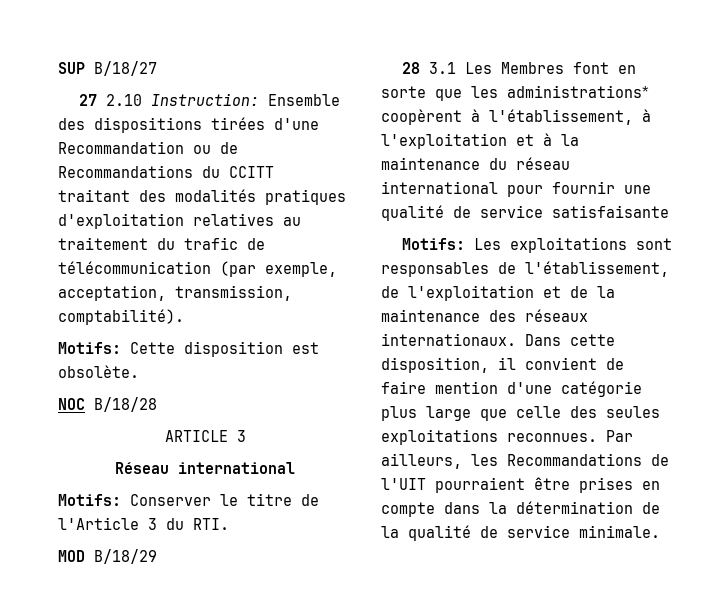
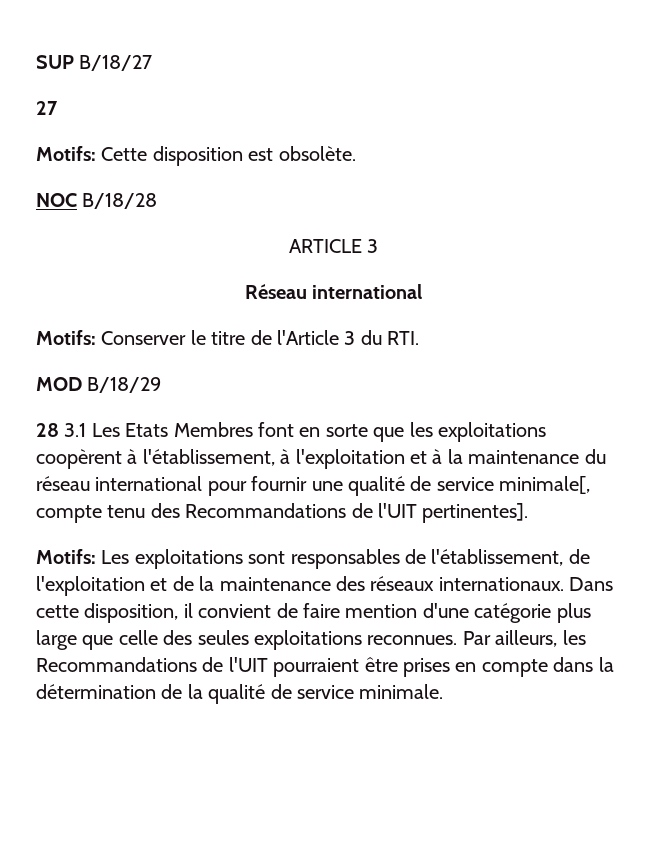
- 27 2.10 Instruction: Ensemble des dispositions tirées d'une Recommandation ou de Recommandations du CCITT traitant des modalités pratiques d'exploitation relatives au traitement du trafic de télécommunication (par exemple, acceptation, transmission, comptabilité).
+ 27
- 28 3.1 Les Membres font en sorte que les administrations* coopèrent à l'établissement, à l'exploitation et à la maintenance du réseau international pour fournir une qualité de service satisfaisante
+ 28 3.1 Les Etats Membres font en sorte que les exploitations coopèrent à l'établissement, à l'exploitation et à la maintenance du réseau international pour fournir une qualité de service minimale[, compte tenu des Recommandations de l'UIT pertinentes].

